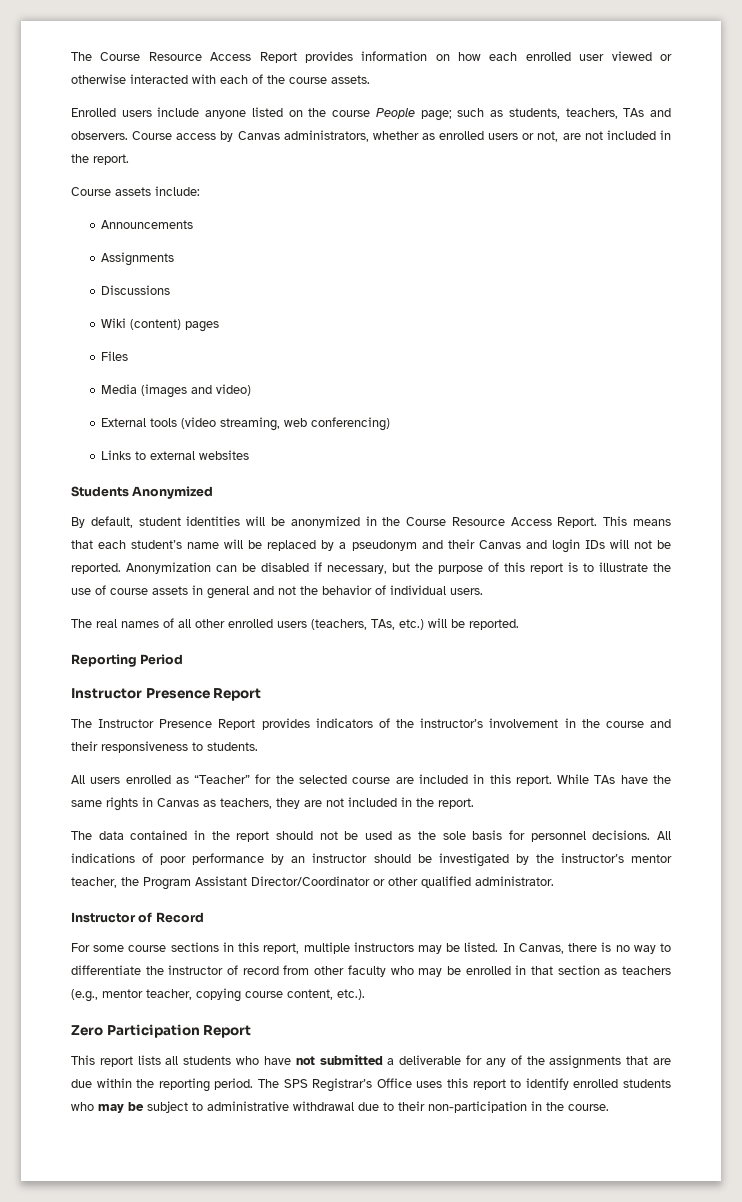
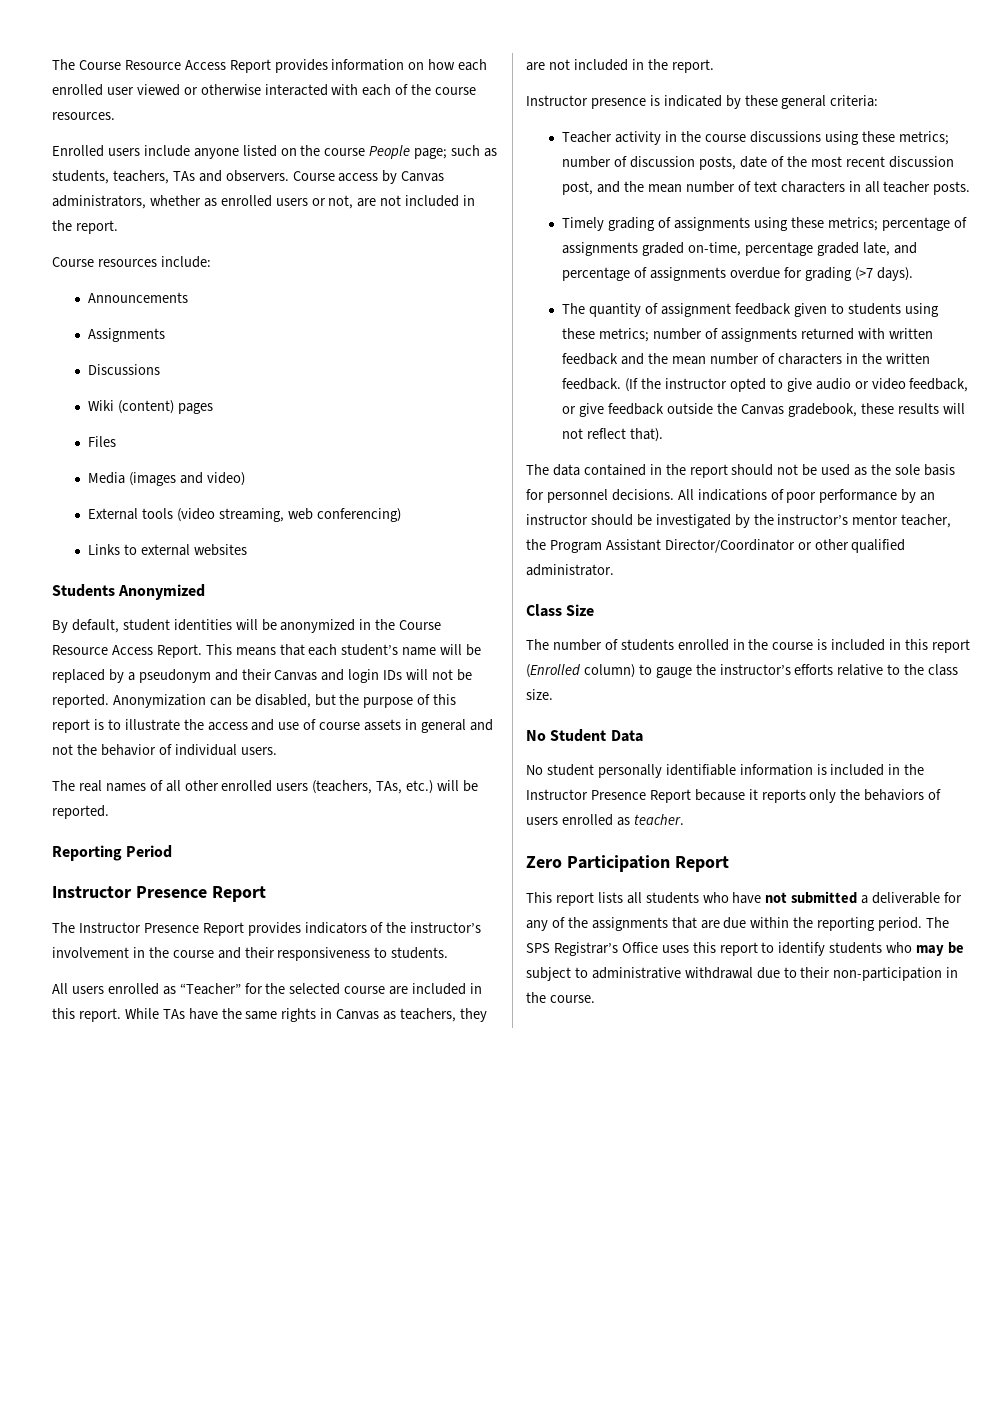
- The Course Resource Access Report provides information on how each enrolled user viewed or otherwise interacted with each of the course assets.
+ The Course Resource Access Report provides information on how each enrolled user viewed or otherwise interacted with each of the course resources.
- Course assets include:
+ Course resources include:
- Anonymization can be disabled if necessary, but the purpose of this report is to illustrate the use of course assets in general and not the behavior of individual users.
+ Anonymization can be disabled, but the purpose of this report is to illustrate the access and use of course assets in general and not the behavior of individual users.
+ Instructor presence is indicated by these general criteria:
+ Teacher activity in the course discussions using these metrics; number of discussion posts, date of the most recent discussion post, and the mean number of text characters in all teacher posts.
+ Timely grading of assignments using these metrics; percentage of assignments graded on-time, percentage graded late, and percentage of assignments overdue for grading (>7 days).
+ The quantity of assignment feedback given to students using these metrics; number of assignments returned with written feedback and the mean number of characters in the written feedback. (If the instructor opted to give audio or video feedback, or give feedback outside the Canvas gradebook, these results will not reflect that).
- Instructor of Record
- For some course sections in this report, multiple instructors may be listed. In Canvas, there is no way to differentiate the instructor of record from other faculty who may be enrolled in that section as teachers (e.g., mentor teacher, copying course content, etc.).
+ Class Size
+ The number of students enrolled in the course is included in this report (Enrolled column) to gauge the instructor’s efforts relative to the class size.
+ No Student Data
+ No student personally identifiable information is included in the Instructor Presence Report because it reports only the behaviors of users enrolled as teacher.
- The SPS Registrar’s Office uses this report to identify enrolled students who may be subject to administrative withdrawal due to their non-participation in the course.
+ The SPS Registrar’s Office uses this report to identify students who may be subject to administrative withdrawal due to their non-participation in the course.

